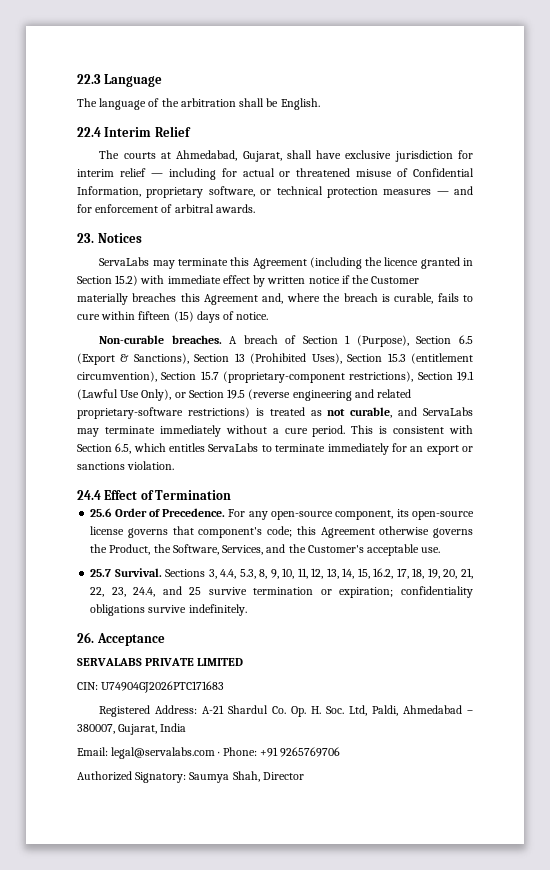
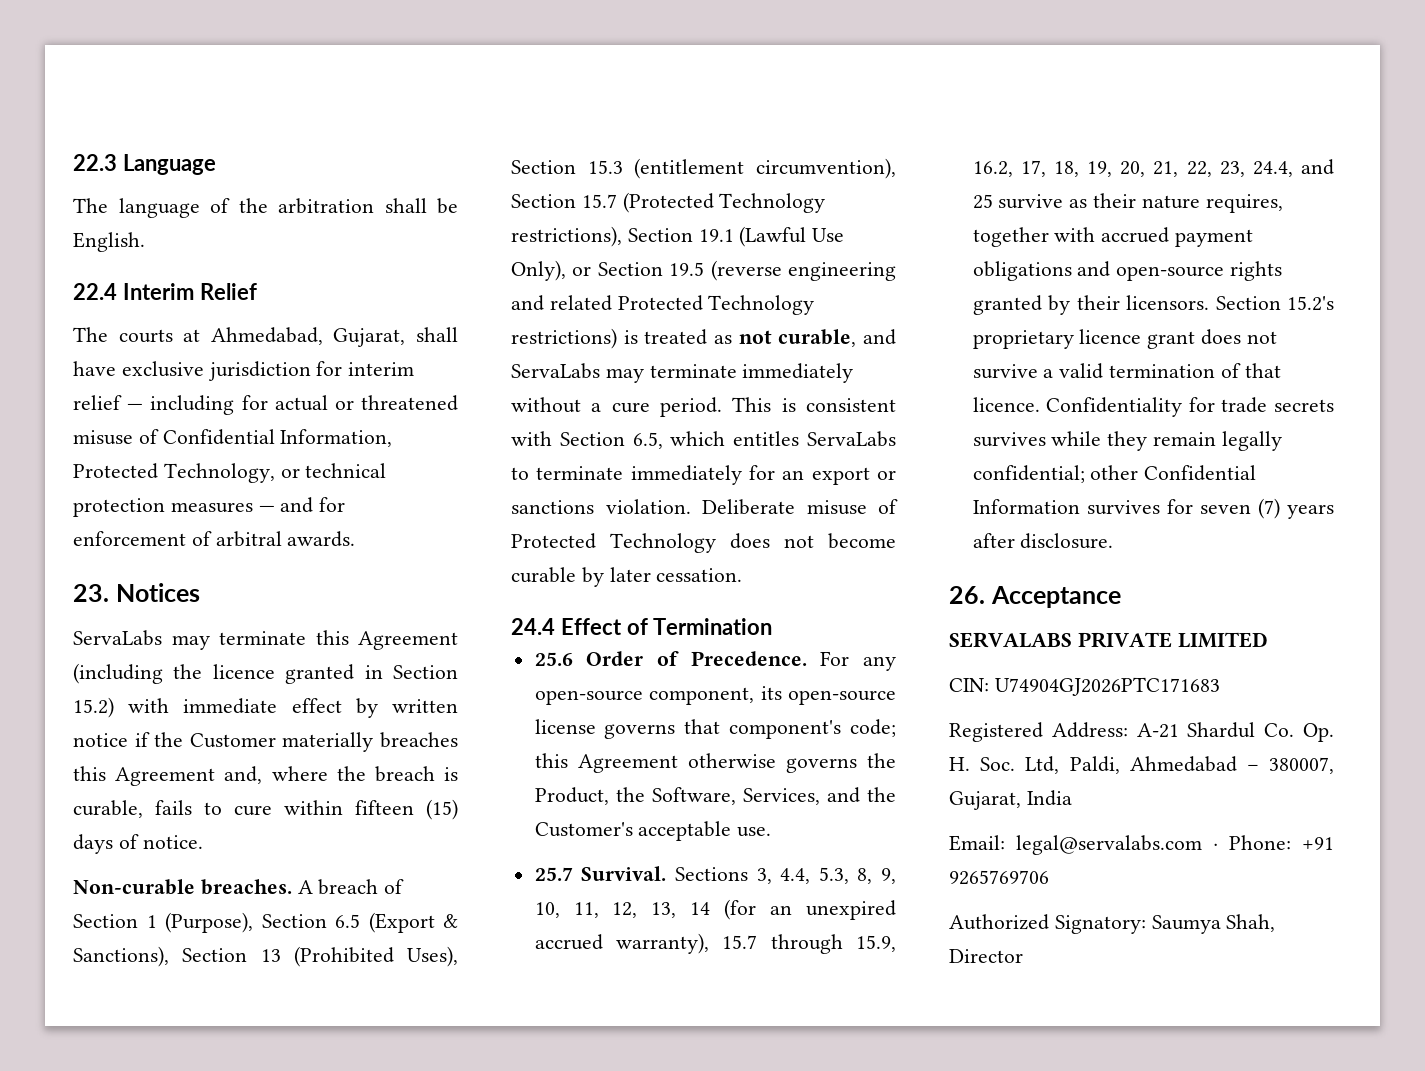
- The courts at Ahmedabad, Gujarat, shall have exclusive jurisdiction for interim relief — including for actual or threatened misuse of Confidential Information, proprietary software, or technical protection measures — and for enforcement of arbitral awards.
+ The courts at Ahmedabad, Gujarat, shall have exclusive jurisdiction for interim relief — including for actual or threatened misuse of Confidential Information, Protected Technology, or technical protection measures — and for enforcement of arbitral awards.
- A breach of Section 1 (Purpose), Section 6.5 (Export & Sanctions), Section 13 (Prohibited Uses), Section 15.3 (entitlement circumvention), Section 15.7 (proprietary-component restrictions), Section 19.1 (Lawful Use Only), or Section 19.5 (reverse engineering and related proprietary-software restrictions) is treated as not curable, and ServaLabs may terminate immediately without a cure period.
+ A breach of Section 1 (Purpose), Section 6.5 (Export & Sanctions), Section 13 (Prohibited Uses), Section 15.3 (entitlement circumvention), Section 15.7 (Protected Technology restrictions), Section 19.1 (Lawful Use Only), or Section 19.5 (reverse engineering and related Protected Technology restrictions) is treated as not curable, and ServaLabs may terminate immediately without a cure period.
+ Deliberate misuse of Protected Technology does not become curable by later cessation.
- Sections 3, 4.4, 5.3, 8, 9, 10, 11, 12, 13, 14, 15, 16.2, 17, 18, 19, 20, 21, 22, 23, 24.4, and 25 survive termination or expiration; confidentiality obligations survive indefinitely.
+ Sections 3, 4.4, 5.3, 8, 9, 10, 11, 12, 13, 14 (for an unexpired accrued warranty), 15.7 through 15.9, 16.2, 17, 18, 19, 20, 21, 22, 23, 24.4, and 25 survive as their nature requires, together with accrued payment obligations and open-source rights granted by their licensors. Section 15.2's proprietary licence grant does not survive a valid termination of that licence. Confidentiality for trade secrets survives while they remain legally confidential; other Confidential Information survives for seven (7) years after disclosure.

